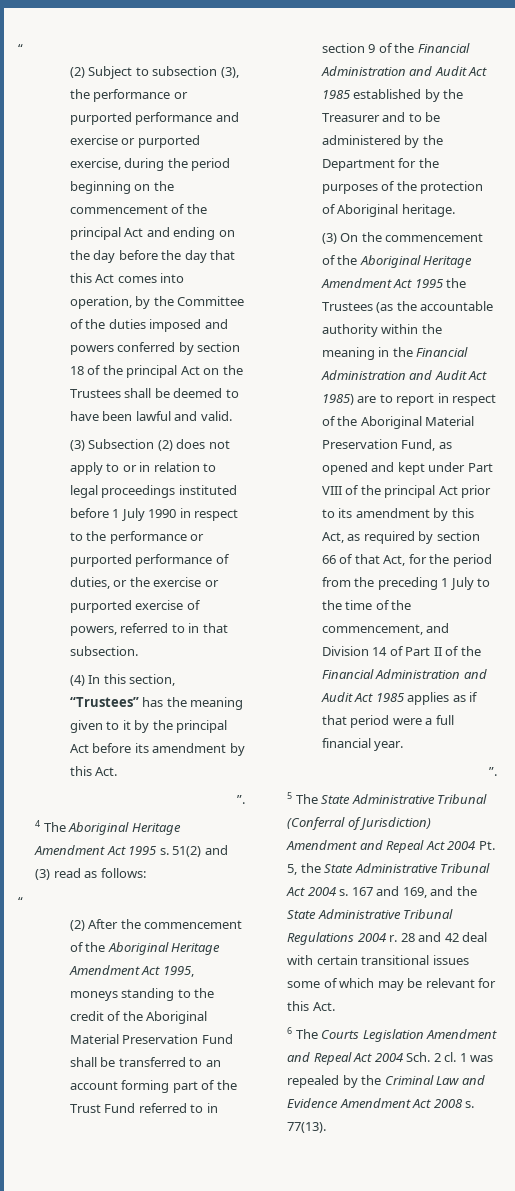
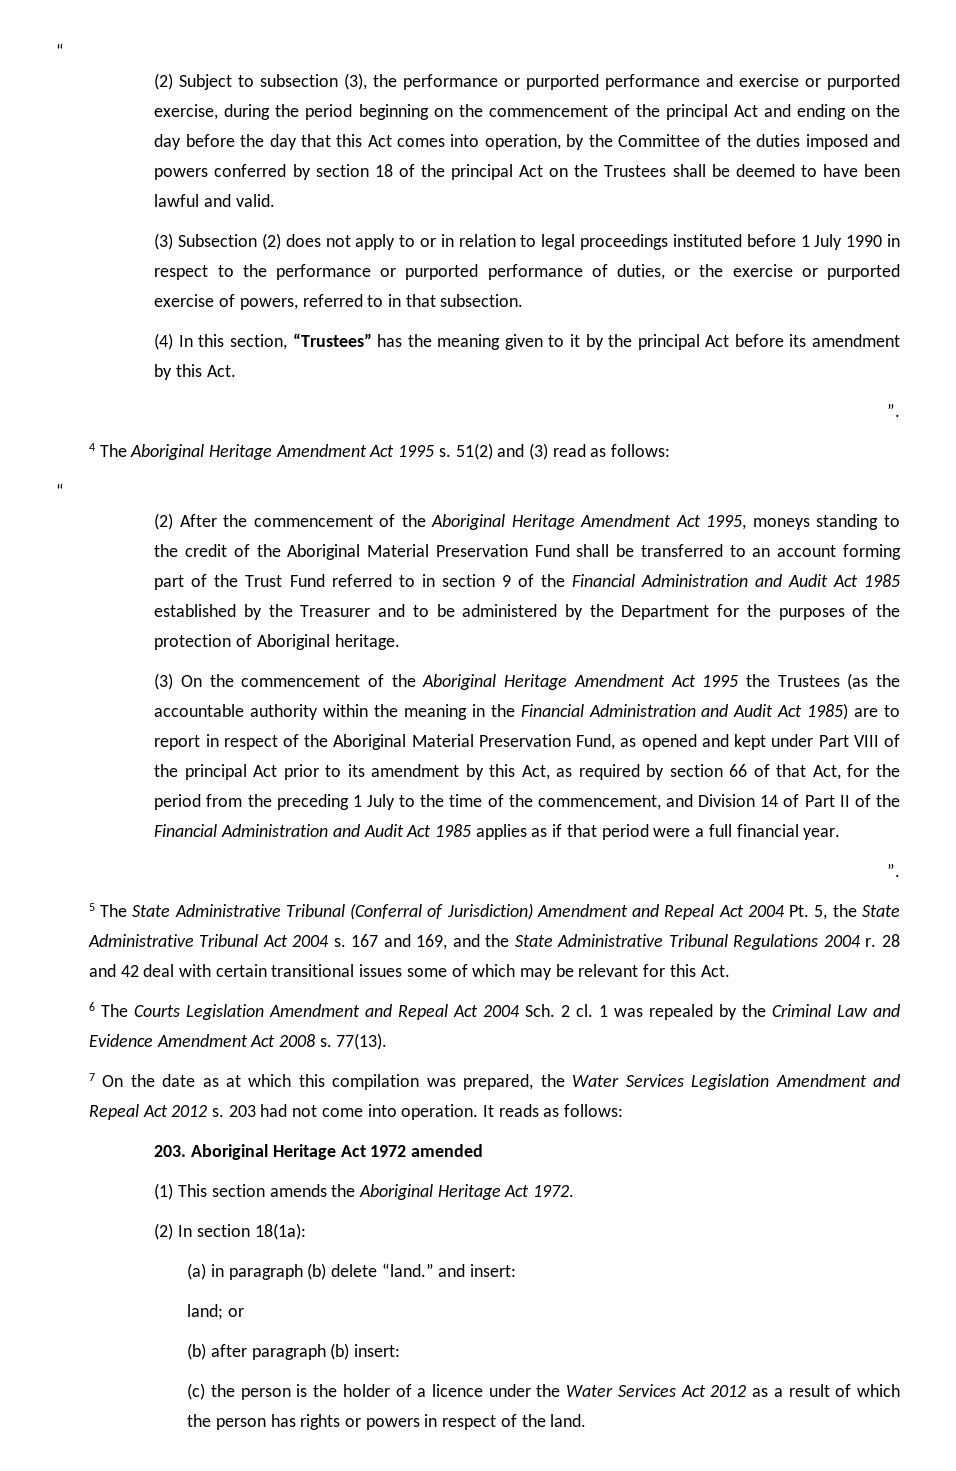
+ 7 On the date as at which this compilation was prepared, the Water Services Legislation Amendment and Repeal Act 2012 s. 203 had not come into operation. It reads as follows:
+ 203. Aboriginal Heritage Act 1972 amended
+ (1) This section amends the Aboriginal Heritage Act 1972.
+ (2) In section 18(1a):
+ (a) in paragraph (b) delete “land.” and insert:
+ land; or
+ (b) after paragraph (b) insert:
+ (c) the person is the holder of a licence under the Water Services Act 2012 as a result of which the person has rights or powers in respect of the land.

